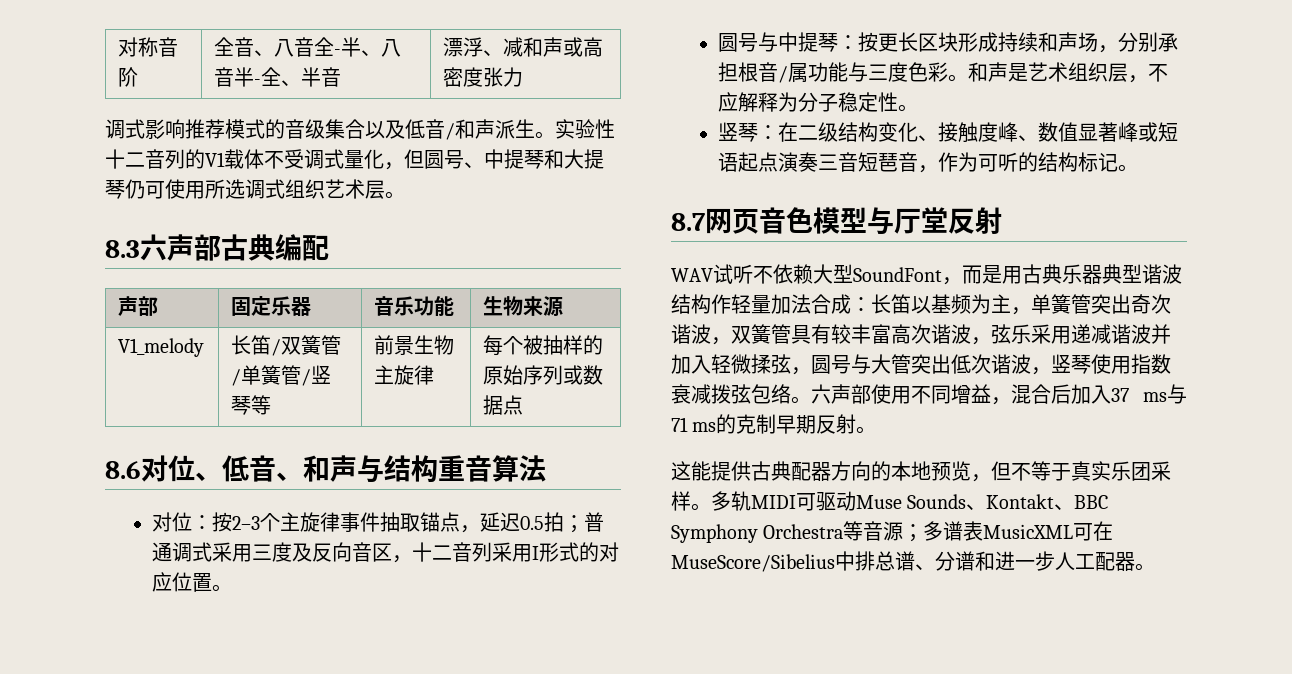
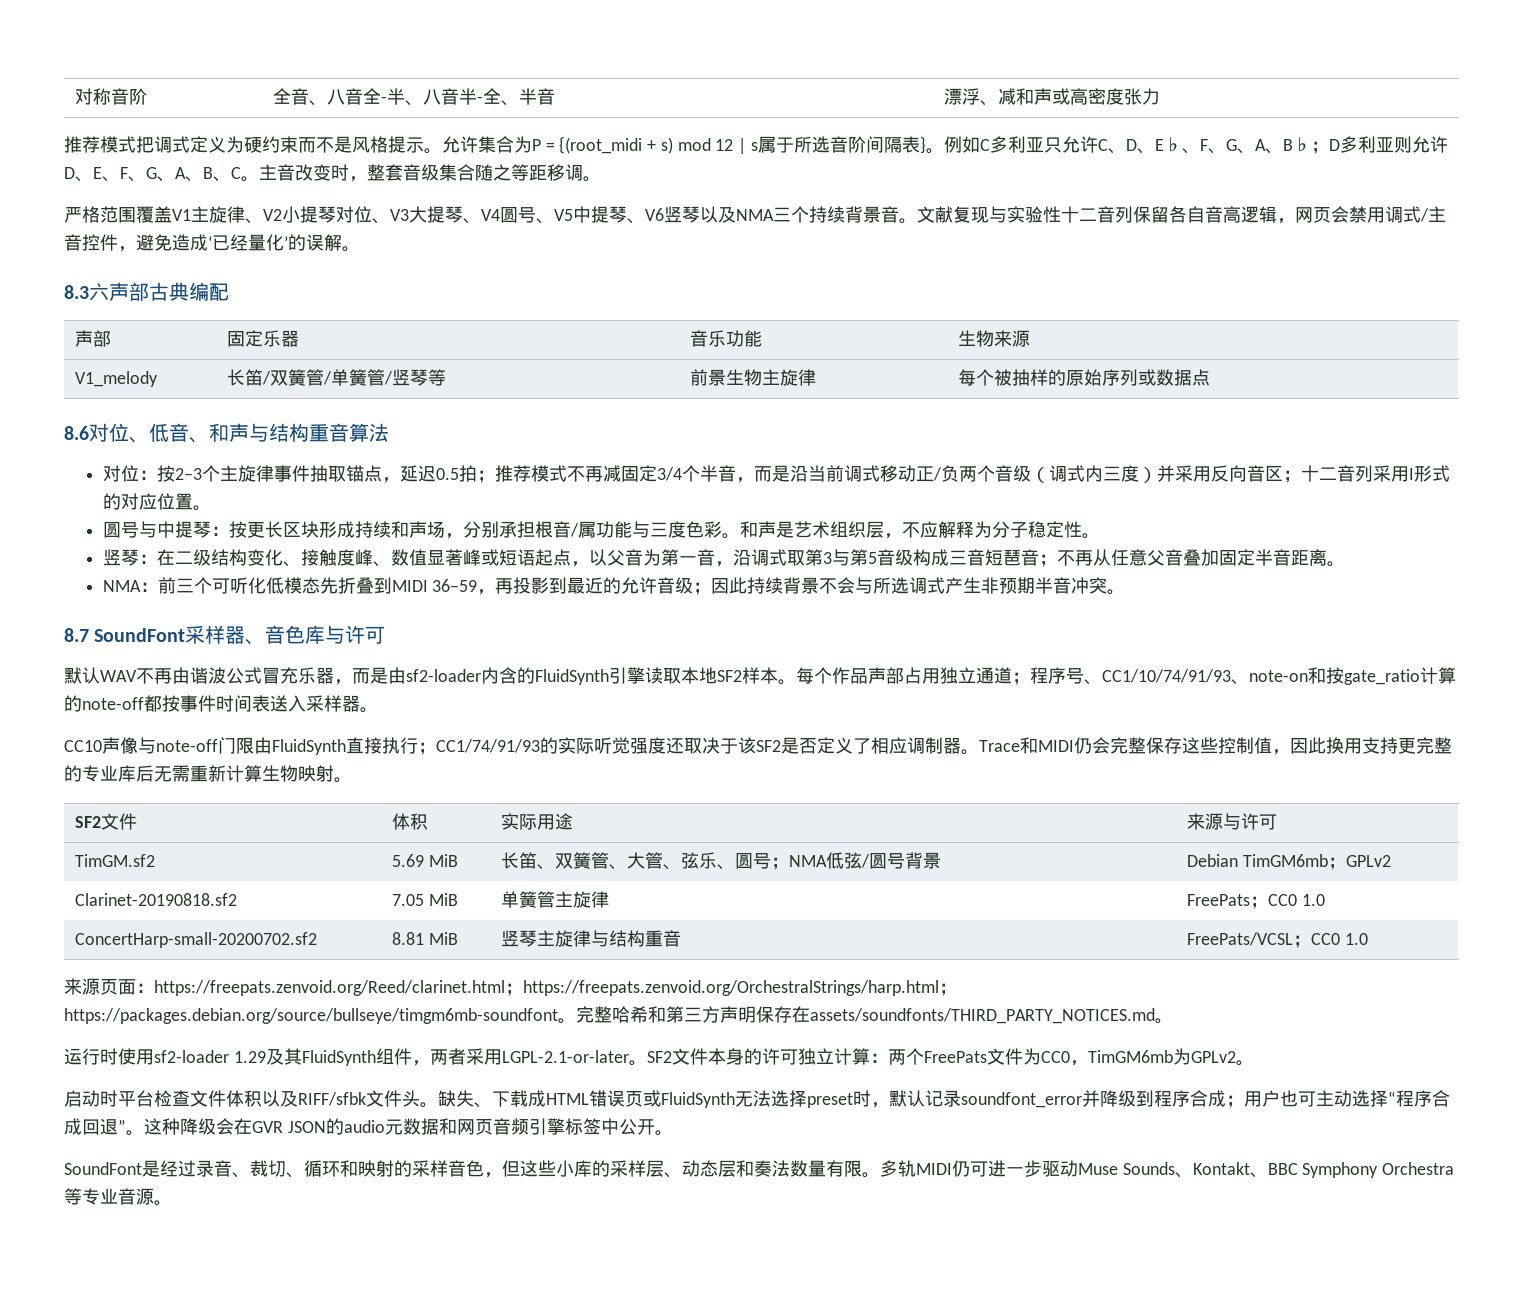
- 调式影响推荐模式的音级集合以及低音/和声派生。实验性十二音列的V1载体不受调式量化，但圆号、中提琴和大提琴仍可使用所选调式组织艺术层。
+ 推荐模式把调式定义为硬约束而不是风格提示。允许集合为P = {(root_midi + s) mod 12 | s属于所选音阶间隔表}。例如C多利亚只允许C、D、E♭、F、G、A、B♭；D多利亚则允许D、E、F、G、A、B、C。主音改变时，整套音级集合随之等距移调。
+ 严格范围覆盖V1主旋律、V2小提琴对位、V3大提琴、V4圆号、V5中提琴、V6竖琴以及NMA三个持续背景音。文献复现与实验性十二音列保留各自音高逻辑，网页会禁用调式/主音控件，避免造成‘已经量化’的误解。
- 对位：按2–3个主旋律事件抽取锚点，延迟0.5拍；普通调式采用三度及反向音区，十二音列采用I形式的对应位置。
+ 对位：按2–3个主旋律事件抽取锚点，延迟0.5拍；推荐模式不再减固定3/4个半音，而是沿当前调式移动正/负两个音级（调式内三度）并采用反向音区；十二音列采用I形式的对应位置。
- 竖琴：在二级结构变化、接触度峰、数值显著峰或短语起点演奏三音短琶音，作为可听的结构标记。
- 8.7网页音色模型与厅堂反射
- WAV试听不依赖大型SoundFont，而是用古典乐器典型谐波结构作轻量加法合成：长笛以基频为主，单簧管突出奇次谐波，双簧管具有较丰富高次谐波，弦乐采用递减谐波并加入轻微揉弦，圆号与大管突出低次谐波，竖琴使用指数衰减拨弦包络。六声部使用不同增益，混合后加入37 ms与71 ms的克制早期反射。
- 这能提供古典配器方向的本地预览，但不等于真实乐团采样。多轨MIDI可驱动Muse Sounds、Kontakt、BBC Symphony Orchestra等音源；多谱表MusicXML可在MuseScore/Sibelius中排总谱、分谱和进一步人工配器。
+ 竖琴：在二级结构变化、接触度峰、数值显著峰或短语起点，以父音为第一音，沿调式取第3与第5音级构成三音短琶音；不再从任意父音叠加固定半音距离。
+ NMA：前三个可听化低模态先折叠到MIDI 36–59，再投影到最近的允许音级；因此持续背景不会与所选调式产生非预期半音冲突。
+ 8.7 SoundFont采样器、音色库与许可
+ 默认WAV不再由谐波公式冒充乐器，而是由sf2-loader内含的FluidSynth引擎读取本地SF2样本。每个作品声部占用独立通道；程序号、CC1/10/74/91/93、note-on和按gate_ratio计算的note-off都按事件时间表送入采样器。
+ CC10声像与note-off门限由FluidSynth直接执行；CC1/74/91/93的实际听觉强度还取决于该SF2是否定义了相应调制器。Trace和MIDI仍会完整保存这些控制值，因此换用支持更完整的专业库后无需重新计算生物映射。
+ SF2文件 | 体积 | 实际用途 | 来源与许可
+ TimGM.sf2 | 5.69 MiB | 长笛、双簧管、大管、弦乐、圆号；NMA低弦/圆号背景 | Debian TimGM6mb；GPLv2
+ Clarinet-20190818.sf2 | 7.05 MiB | 单簧管主旋律 | FreePats；CC0 1.0
+ ConcertHarp-small-20200702.sf2 | 8.81 MiB | 竖琴主旋律与结构重音 | FreePats/VCSL；CC0 1.0
+ 来源页面：https://freepats.zenvoid.org/Reed/clarinet.html；https://freepats.zenvoid.org/OrchestralStrings/harp.html；https://packages.debian.org/source/bullseye/timgm6mb-soundfont。完整哈希和第三方声明保存在assets/soundfonts/THIRD_PARTY_NOTICES.md。
+ 运行时使用sf2-loader 1.29及其FluidSynth组件，两者采用LGPL-2.1-or-later。SF2文件本身的许可独立计算：两个FreePats文件为CC0，TimGM6mb为GPLv2。
+ 启动时平台检查文件体积以及RIFF/sfbk文件头。缺失、下载成HTML错误页或FluidSynth无法选择preset时，默认记录soundfont_error并降级到程序合成；用户也可主动选择“程序合成回退”。这种降级会在GVR JSON的audio元数据和网页音频引擎标签中公开。
+ SoundFont是经过录音、裁切、循环和映射的采样音色，但这些小库的采样层、动态层和奏法数量有限。多轨MIDI仍可进一步驱动Muse Sounds、Kontakt、BBC Symphony Orchestra等专业音源。

